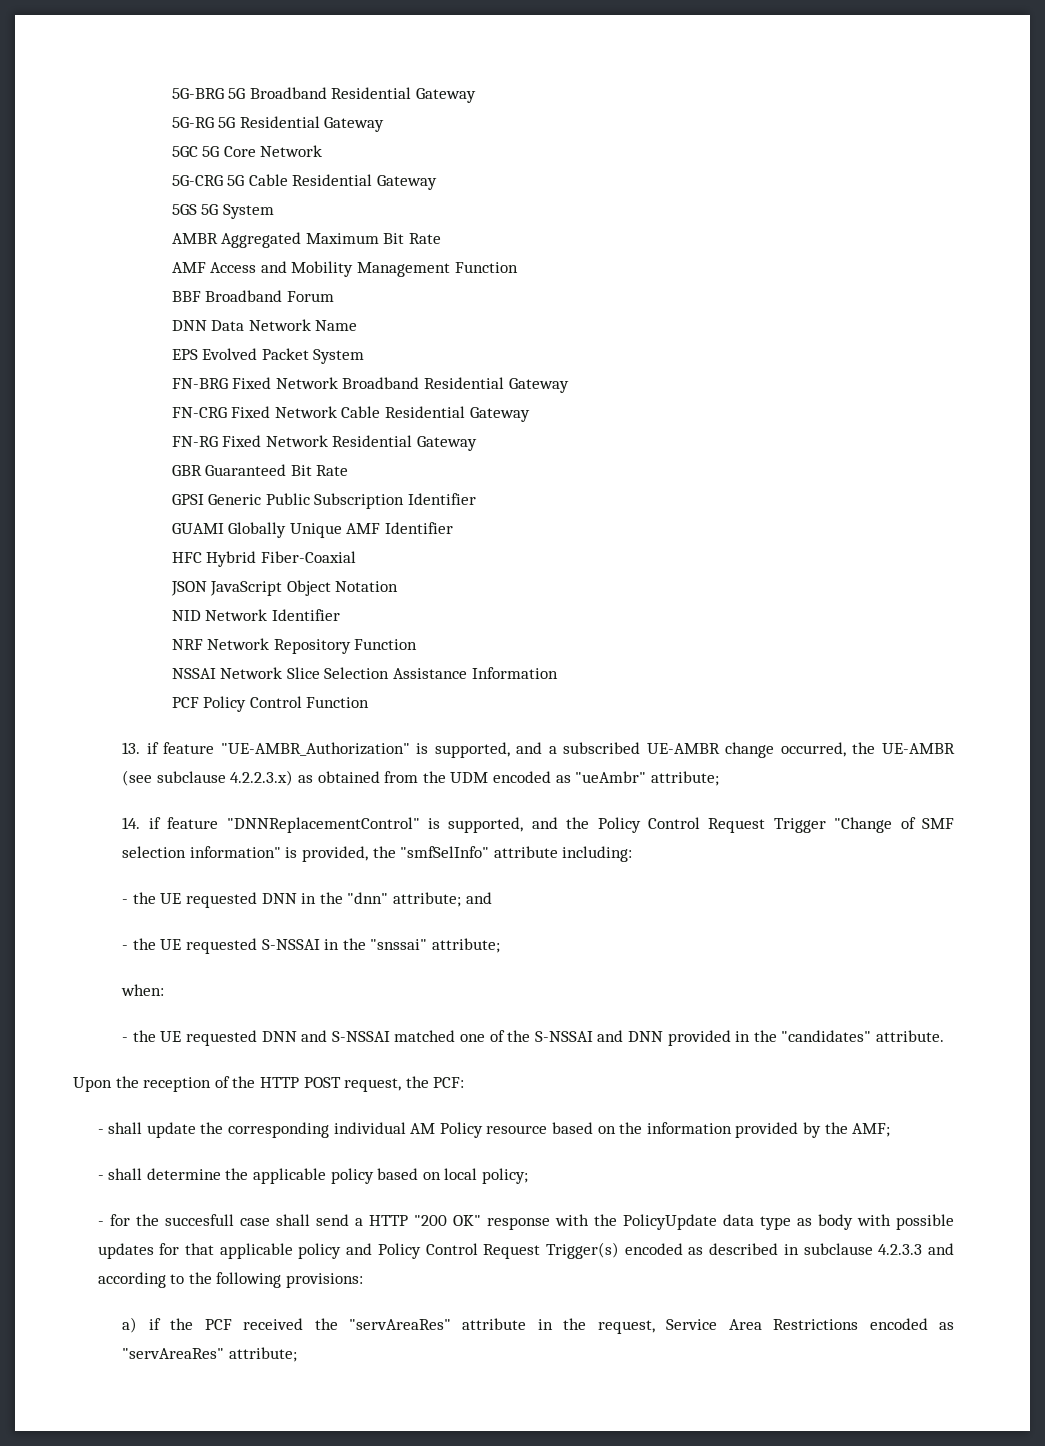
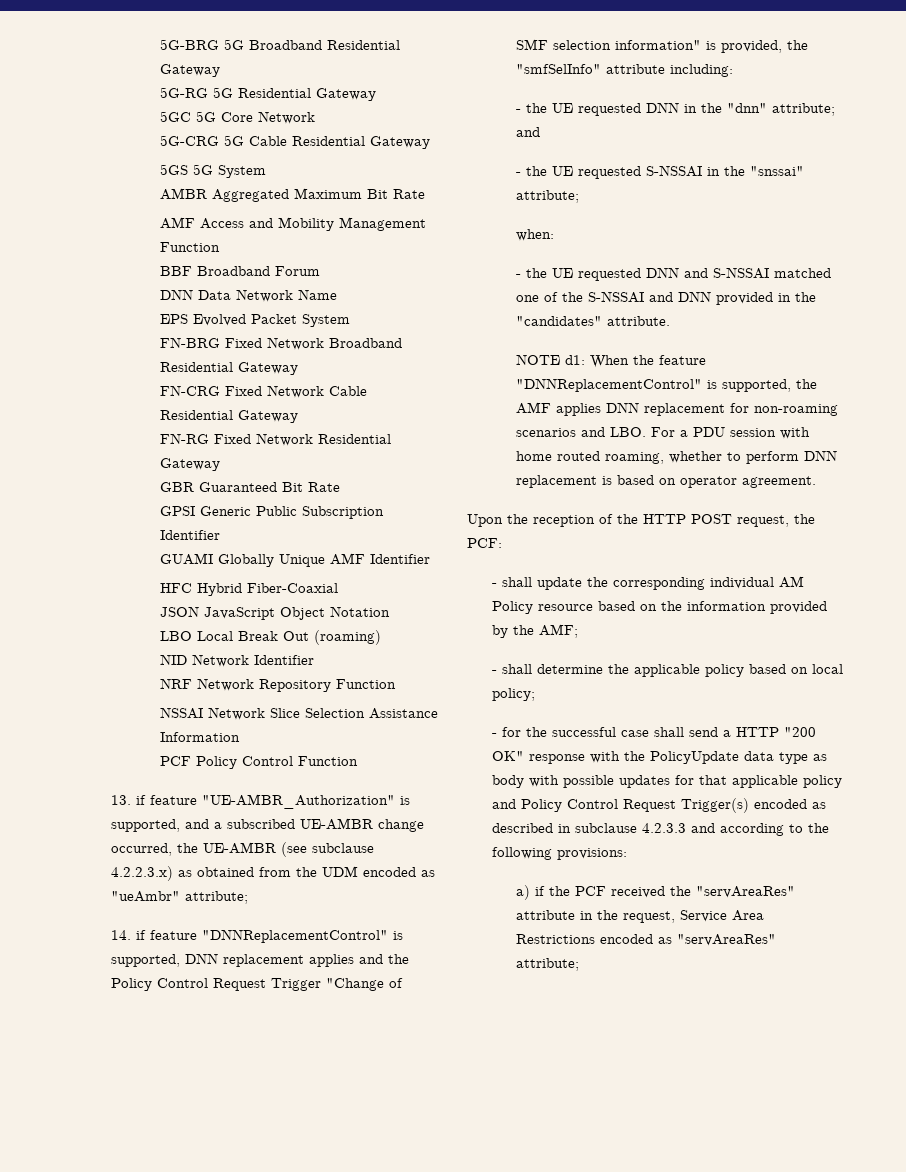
+ LBO Local Break Out (roaming)
- 14. if feature "DNNReplacementControl" is supported, and the Policy Control Request Trigger "Change of SMF selection information" is provided, the "smfSelInfo" attribute including:
+ 14. if feature "DNNReplacementControl" is supported, DNN replacement applies and the Policy Control Request Trigger "Change of SMF selection information" is provided, the "smfSelInfo" attribute including:
+ NOTE d1: When the feature "DNNReplacementControl" is supported, the AMF applies DNN replacement for non-roaming scenarios and LBO. For a PDU session with home routed roaming, whether to perform DNN replacement is based on operator agreement.
- - for the succesfull case shall send a HTTP "200 OK" response with the PolicyUpdate data type as body with possible updates for that applicable policy and Policy Control Request Trigger(s) encoded as described in subclause 4.2.3.3 and according to the following provisions:
+ - for the successful case shall send a HTTP "200 OK" response with the PolicyUpdate data type as body with possible updates for that applicable policy and Policy Control Request Trigger(s) encoded as described in subclause 4.2.3.3 and according to the following provisions:

